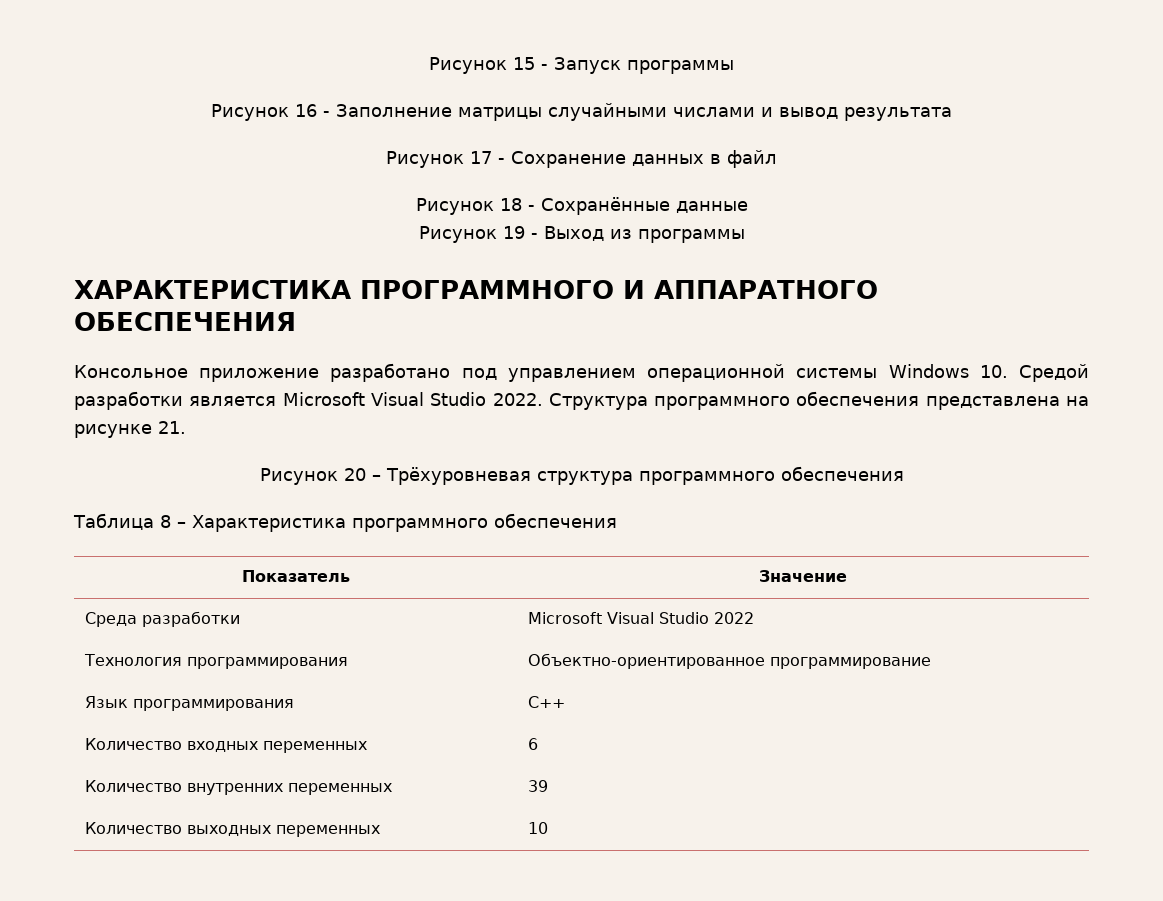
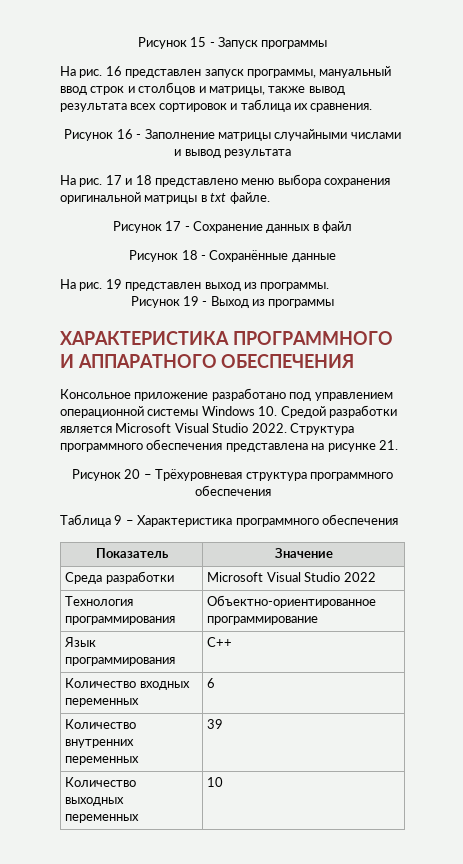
+ На рис. 16 представлен запуск программы, мануальный ввод строк и столбцов и матрицы, также вывод результата всех сортировок и таблица их сравнения.
+ На рис. 17 и 18 представлено меню выбора сохранения оригинальной матрицы в txt файле.
+ На рис. 19 представлен выход из программы.
- Таблица 8 – Характеристика программного обеспечения
+ Таблица 9 – Характеристика программного обеспечения

